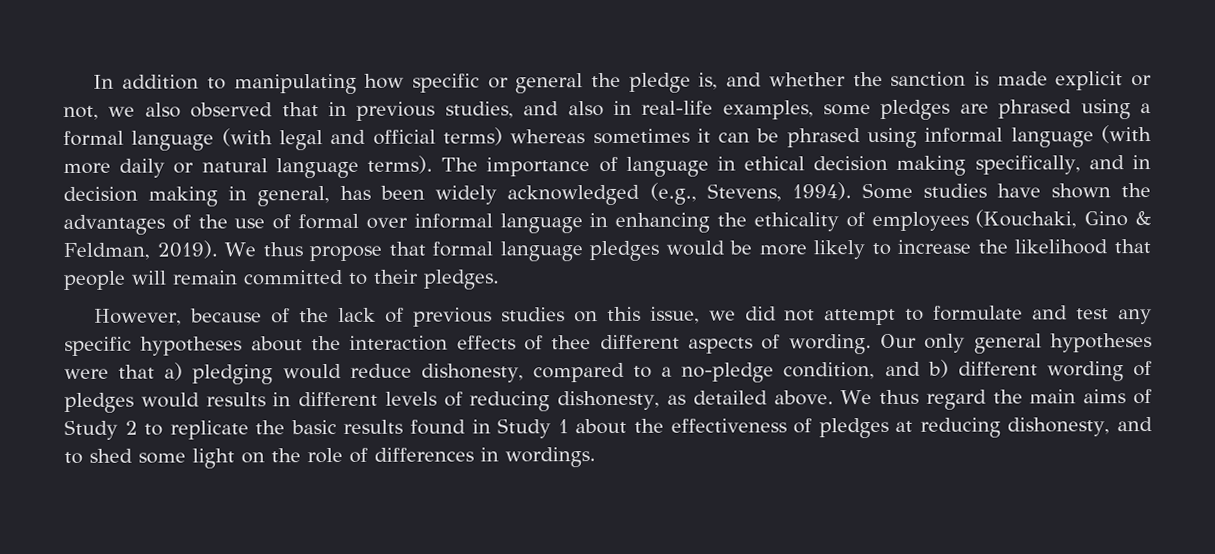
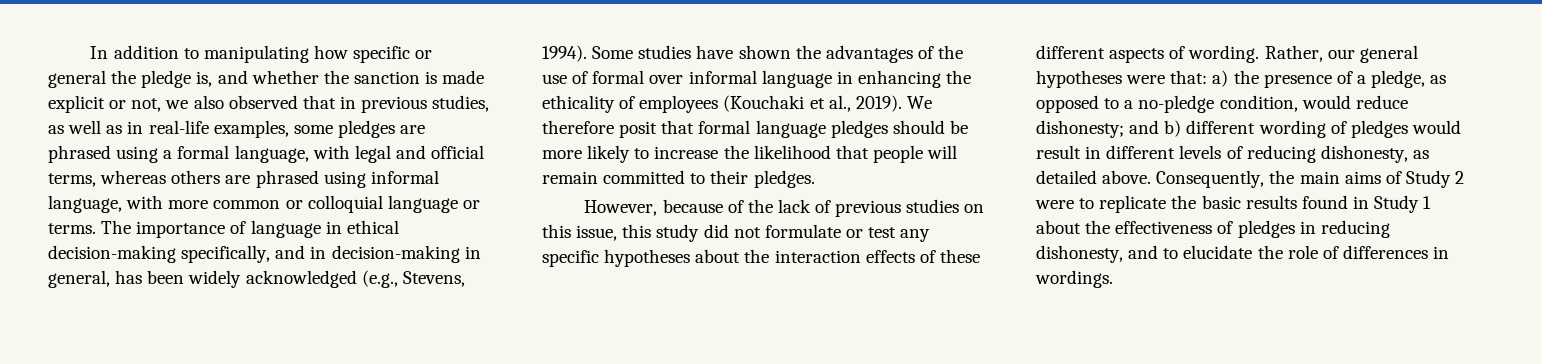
- In addition to manipulating how specific or general the pledge is, and whether the sanction is made explicit or not, we also observed that in previous studies, and also in real-life examples, some pledges are phrased using a formal language (with legal and official terms) whereas sometimes it can be phrased using informal language (with more daily or natural language terms).
+ In addition to manipulating how specific or general the pledge is, and whether the sanction is made explicit or not, we also observed that in previous studies, as well as in real-life examples, some pledges are phrased using a formal language, with legal and official terms, whereas others are phrased using informal language, with more common or colloquial language or terms.
- The importance of language in ethical decision making specifically, and in decision making in general, has been widely acknowledged (e.g., Stevens, 1994).
+ The importance of language in ethical decision-making specifically, and in decision-making in general, has been widely acknowledged (e.g., Stevens, 1994).
- Some studies have shown the advantages of the use of formal over informal language in enhancing the ethicality of employees (Kouchaki, Gino & Feldman, 2019). We thus propose that formal language pledges would be more likely to increase the likelihood that people will remain committed to their pledges.
+ Some studies have shown the advantages of the use of formal over informal language in enhancing the ethicality of employees (Kouchaki et al., 2019). We therefore posit that formal language pledges should be more likely to increase the likelihood that people will remain committed to their pledges.
- However, because of the lack of previous studies on this issue, we did not attempt to formulate and test any specific hypotheses about the interaction effects of thee different aspects of wording.
+ However, because of the lack of previous studies on this issue, this study did not formulate or test any specific hypotheses about the interaction effects of these different aspects of wording.
- Our only general hypotheses were that a) pledging would reduce dishonesty, compared to a no-pledge condition, and b) different wording of pledges would results in different levels of reducing dishonesty, as detailed above.
+ Rather, our general hypotheses were that: a) the presence of a pledge, as opposed to a no-pledge condition, would reduce dishonesty; and b) different wording of pledges would result in different levels of reducing dishonesty, as detailed above.
- We thus regard the main aims of Study 2 to replicate the basic results found in Study 1 about the effectiveness of pledges at reducing dishonesty, and to shed some light on the role of differences in wordings.
+ Consequently, the main aims of Study 2 were to replicate the basic results found in Study 1 about the effectiveness of pledges in reducing dishonesty, and to elucidate the role of differences in wordings.

